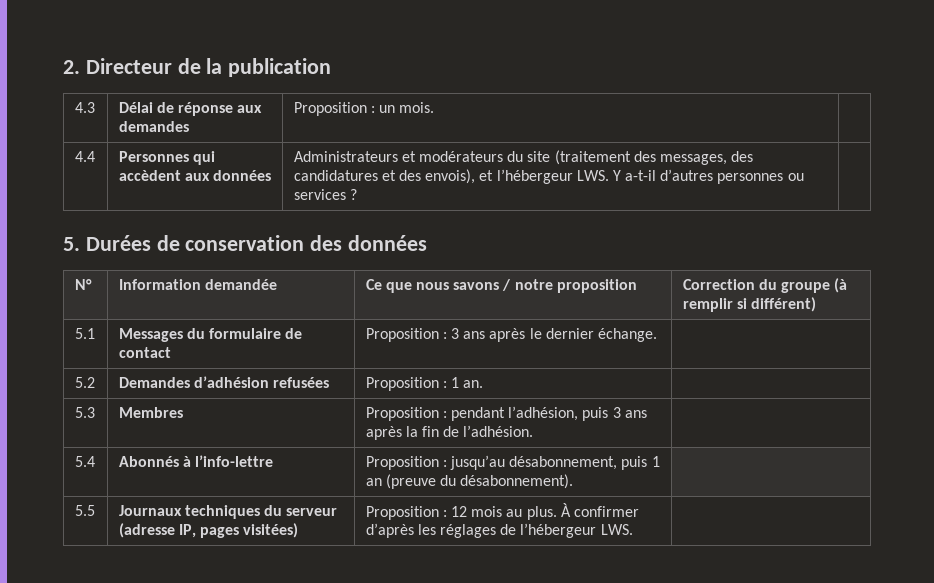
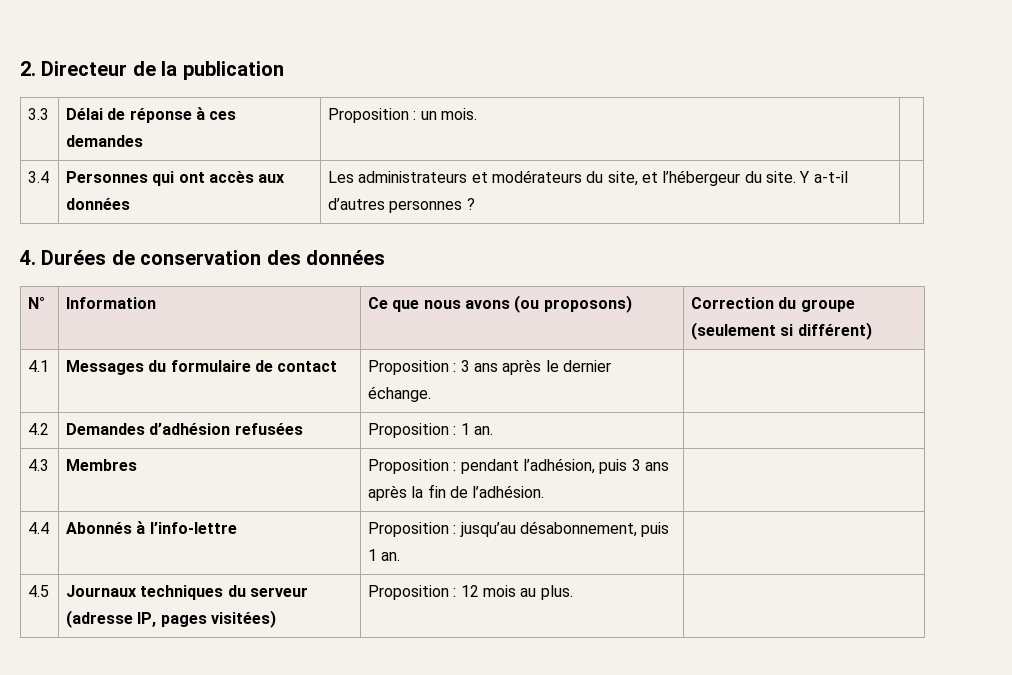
- 4.3 | Délai de réponse aux demandes | Proposition : un mois. |
+ 3.3 | Délai de réponse à ces demandes | Proposition : un mois. |
- 4.4 | Personnes qui accèdent aux données | Administrateurs et modérateurs du site (traitement des messages, des candidatures et des envois), et l’hébergeur LWS. Y a-t-il d’autres personnes ou services ? |
+ 3.4 | Personnes qui ont accès aux données | Les administrateurs et modérateurs du site, et l’hébergeur du site. Y a-t-il d’autres personnes ? |
- 5. Durées de conservation des données
+ 4. Durées de conservation des données
- N° | Information demandée | Ce que nous savons / notre proposition | Correction du groupe (à remplir si différent)
+ N° | Information | Ce que nous avons (ou proposons) | Correction du groupe (seulement si différent)
- 5.1 | Messages du formulaire de contact | Proposition : 3 ans après le dernier échange. |
+ 4.1 | Messages du formulaire de contact | Proposition : 3 ans après le dernier échange. |
- 5.2 | Demandes d’adhésion refusées | Proposition : 1 an. |
+ 4.2 | Demandes d’adhésion refusées | Proposition : 1 an. |
- 5.3 | Membres | Proposition : pendant l’adhésion, puis 3 ans après la fin de l’adhésion. |
+ 4.3 | Membres | Proposition : pendant l’adhésion, puis 3 ans après la fin de l’adhésion. |
- 5.4 | Abonnés à l’info-lettre | Proposition : jusqu’au désabonnement, puis 1 an (preuve du désabonnement). |
- 5.5 | Journaux techniques du serveur (adresse IP, pages visitées) | Proposition : 12 mois au plus. À confirmer d’après les réglages de l’hébergeur LWS. |
+ 4.4 | Abonnés à l’info-lettre | Proposition : jusqu’au désabonnement, puis 1 an. |
+ 4.5 | Journaux techniques du serveur (adresse IP, pages visitées) | Proposition : 12 mois au plus. |

